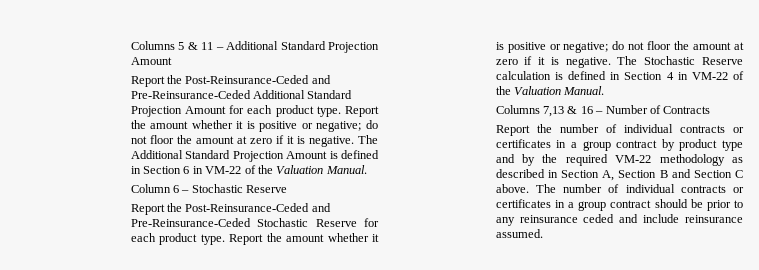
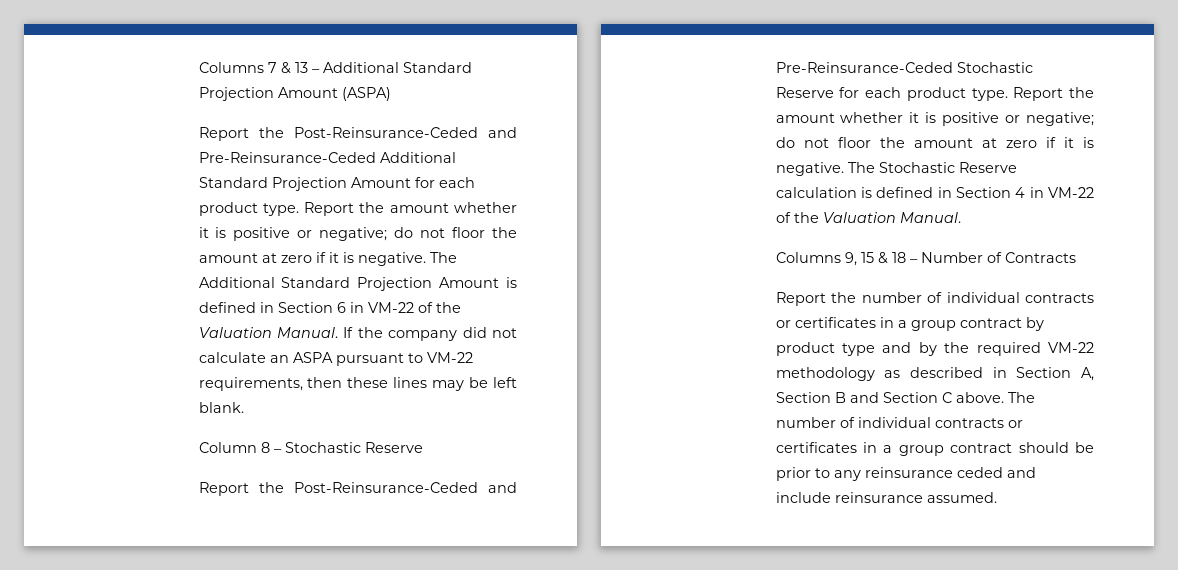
- Columns 5 & 11 – Additional Standard Projection Amount
+ Columns 7 & 13 – Additional Standard Projection Amount (ASPA)
+ If the company did not calculate an ASPA pursuant to VM-22 requirements, then these lines may be left blank.
- Column 6 – Stochastic Reserve
+ Column 8 – Stochastic Reserve
- Columns 7,13 & 16 – Number of Contracts
+ Columns 9, 15 & 18 – Number of Contracts

